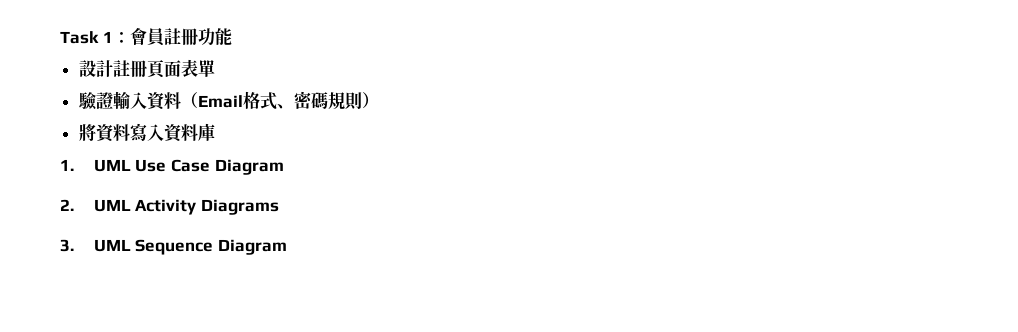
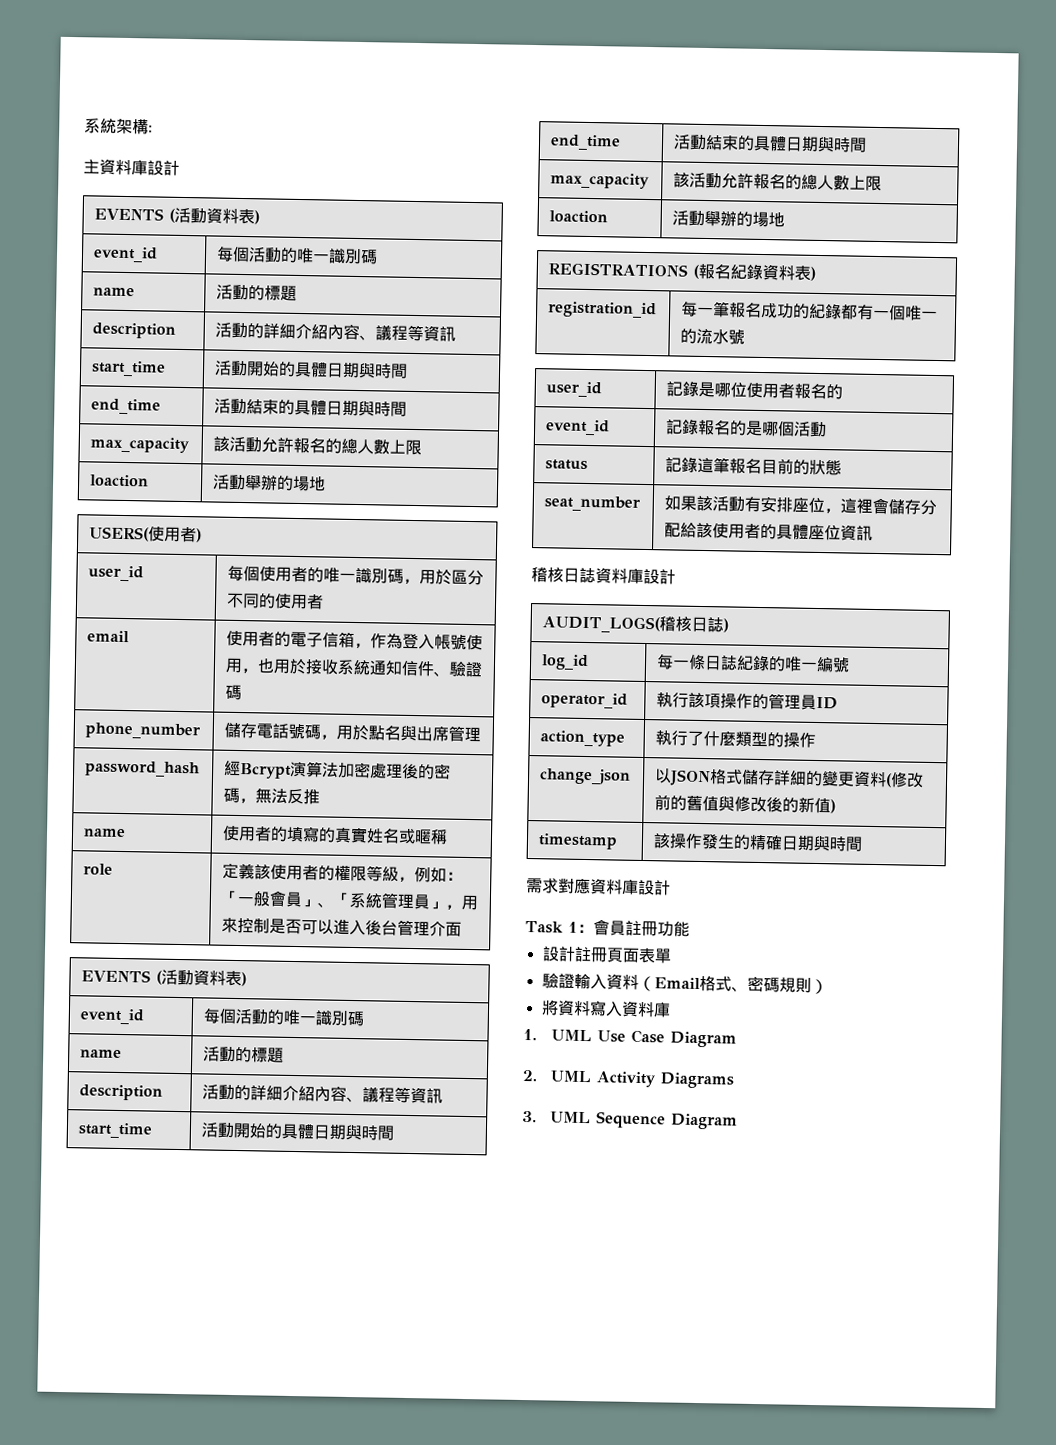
+ 系統架構:
+ 主資料庫設計
+ EVENTS (活動資料表)
+ event_id | 每個活動的唯一識別碼
+ name | 活動的標題
+ description | 活動的詳細介紹內容、議程等資訊
+ start_time | 活動開始的具體日期與時間
+ end_time | 活動結束的具體日期與時間
+ max_capacity | 該活動允許報名的總人數上限
+ loaction | 活動舉辦的場地
+ USERS(使用者)
+ user_id | 每個使用者的唯一識別碼，用於區分不同的使用者
+ email | 使用者的電子信箱，作為登入帳號使用，也用於接收系統通知信件、驗證碼
+ phone_number | 儲存電話號碼，用於點名與出席管理
+ password_hash | 經Bcrypt演算法加密處理後的密碼，無法反推
+ name | 使用者的填寫的真實姓名或暱稱
+ role | 定義該使用者的權限等級，例如：「一般會員」、「系統管理員」，用來控制是否可以進入後台管理介面
+ EVENTS (活動資料表)
+ event_id | 每個活動的唯一識別碼
+ name | 活動的標題
+ description | 活動的詳細介紹內容、議程等資訊
+ start_time | 活動開始的具體日期與時間
+ end_time | 活動結束的具體日期與時間
+ max_capacity | 該活動允許報名的總人數上限
+ loaction | 活動舉辦的場地
+ REGISTRATIONS (報名紀錄資料表)
+ registration_id | 每一筆報名成功的紀錄都有一個唯一的流水號
+ user_id | 記錄是哪位使用者報名的
+ event_id | 記錄報名的是哪個活動
+ status | 記錄這筆報名目前的狀態
+ seat_number | 如果該活動有安排座位，這裡會儲存分配給該使用者的具體座位資訊
+ 稽核日誌資料庫設計
+ AUDIT_LOGS(稽核日誌)
+ log_id | 每一條日誌紀錄的唯一編號
+ operator_id | 執行該項操作的管理員ID
+ action_type | 執行了什麼類型的操作
+ change_json | 以JSON格式儲存詳細的變更資料(修改前的舊值與修改後的新值)
+ timestamp | 該操作發生的精確日期與時間
+ 需求對應資料庫設計

